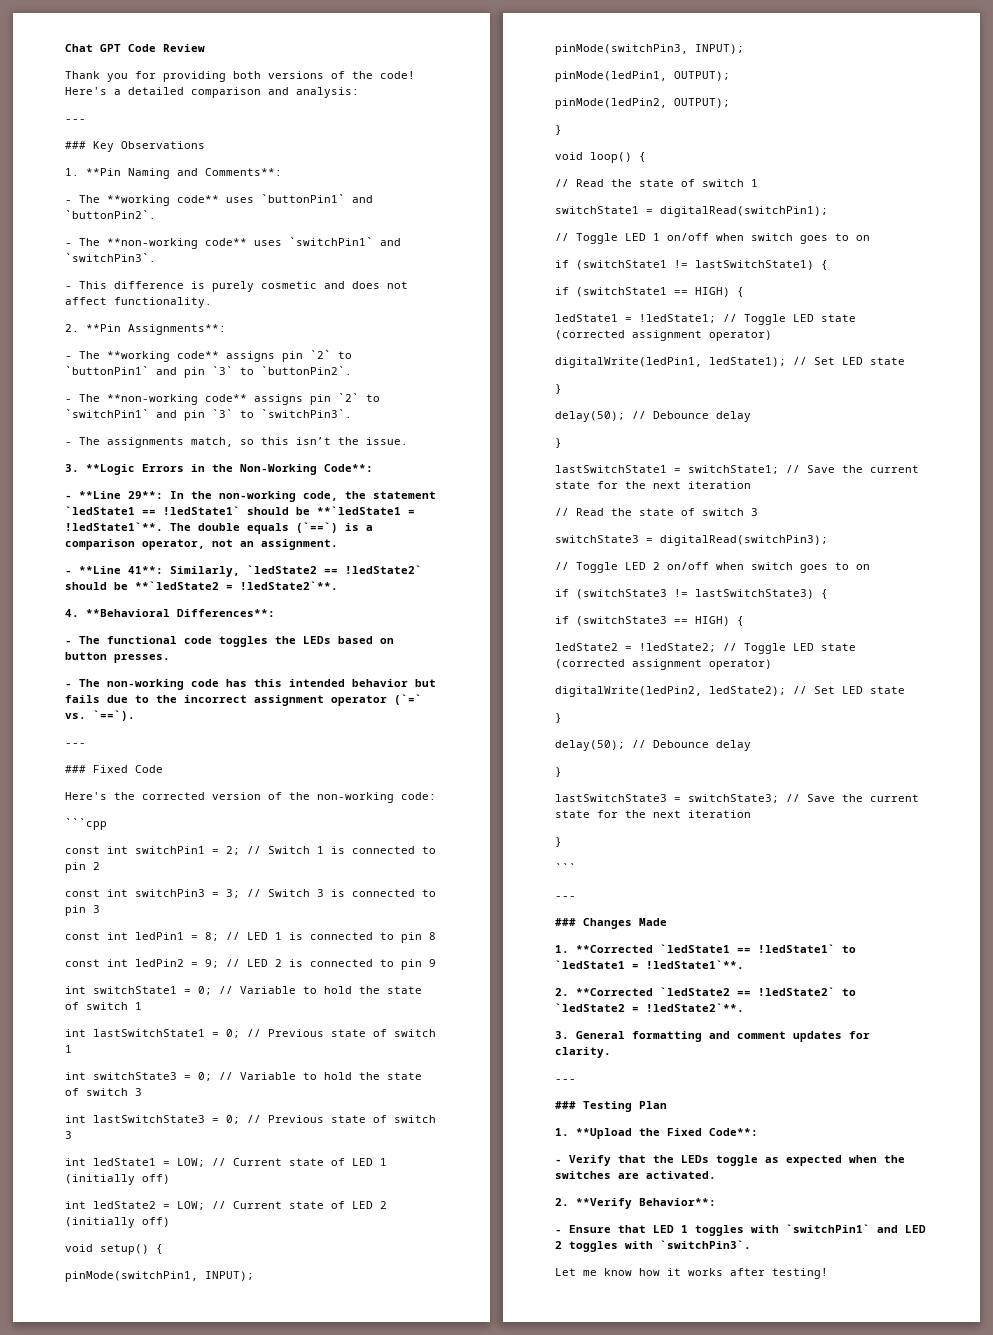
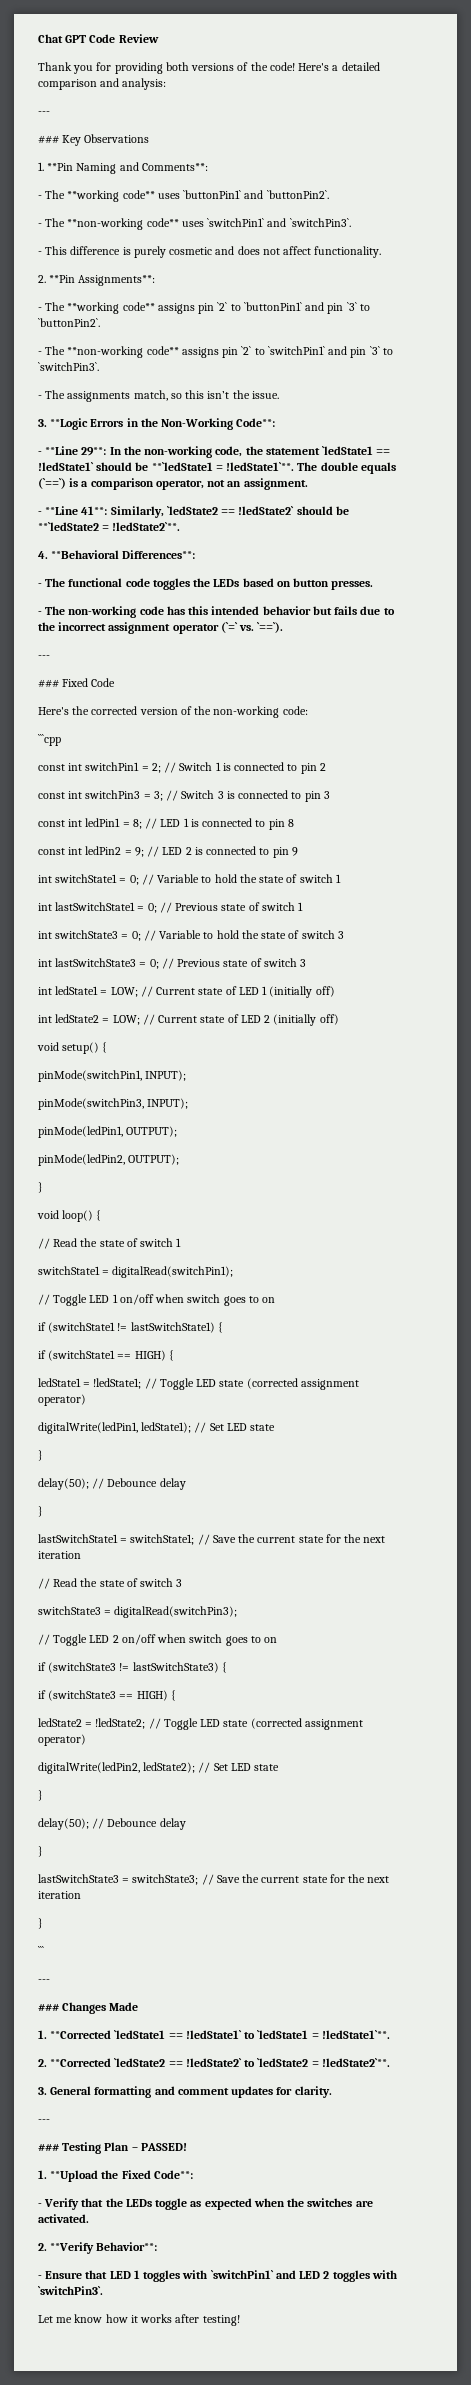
- ### Testing Plan
+ ### Testing Plan – PASSED!

